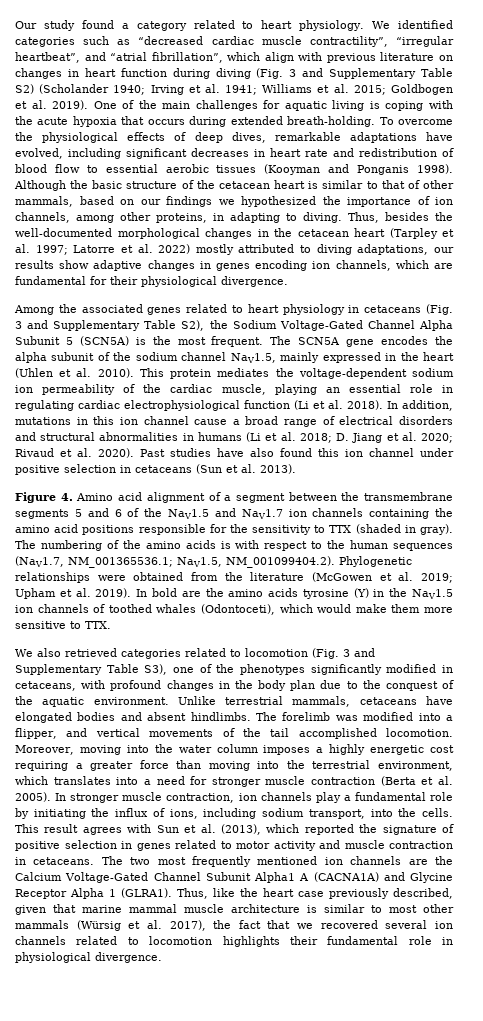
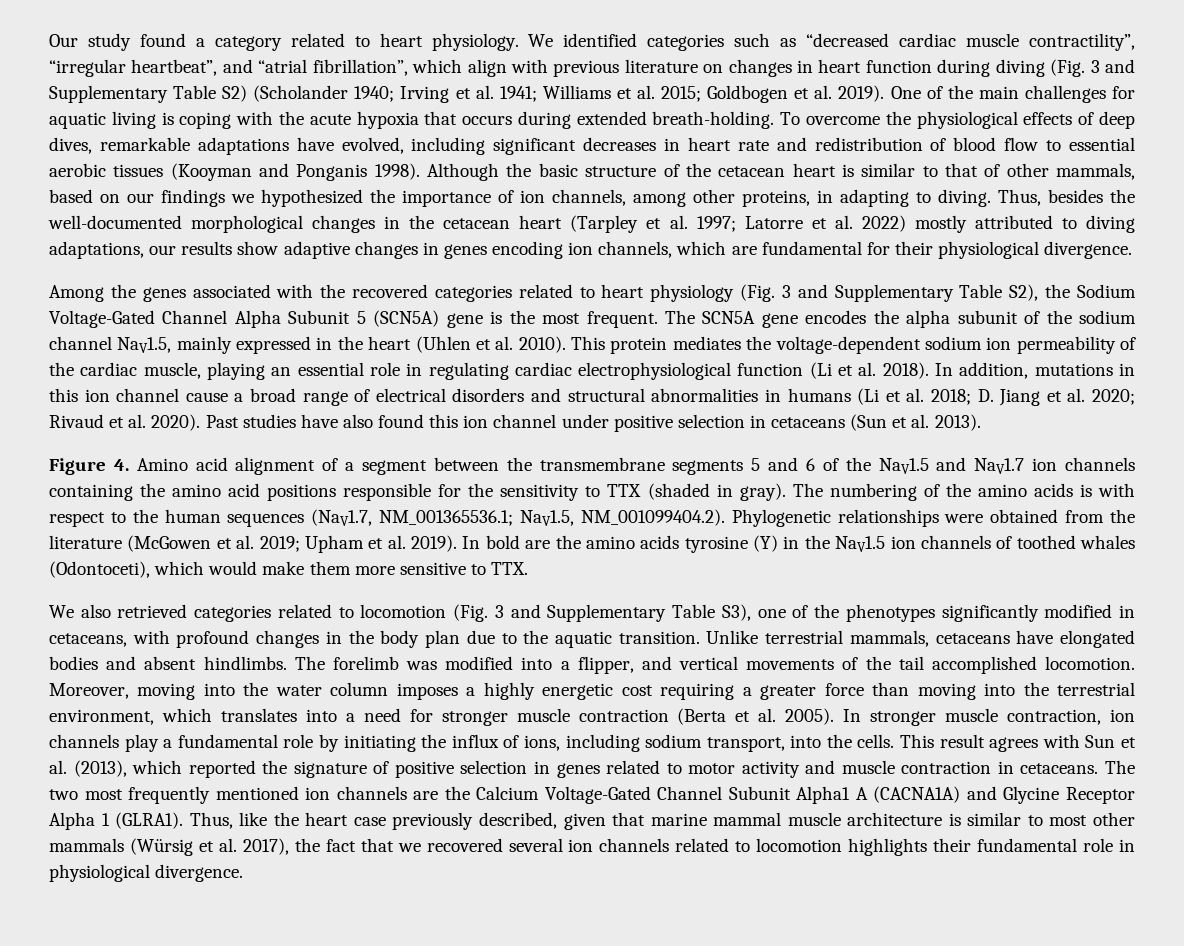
- Among the associated genes related to heart physiology in cetaceans (Fig. 3 and Supplementary Table S2), the Sodium Voltage-Gated Channel Alpha Subunit 5 (SCN5A) is the most frequent.
+ Among the genes associated with the recovered categories related to heart physiology (Fig. 3 and Supplementary Table S2), the Sodium Voltage-Gated Channel Alpha Subunit 5 (SCN5A) gene is the most frequent.
- We also retrieved categories related to locomotion (Fig. 3 and Supplementary Table S3), one of the phenotypes significantly modified in cetaceans, with profound changes in the body plan due to the conquest of the aquatic environment.
+ We also retrieved categories related to locomotion (Fig. 3 and Supplementary Table S3), one of the phenotypes significantly modified in cetaceans, with profound changes in the body plan due to the aquatic transition.

